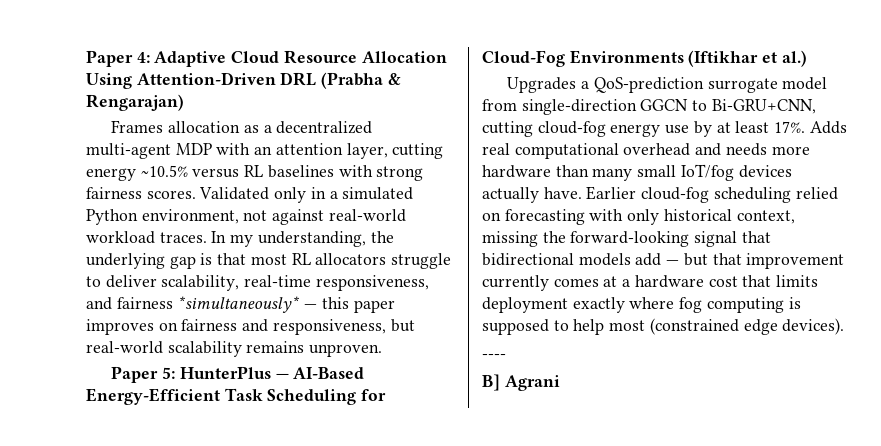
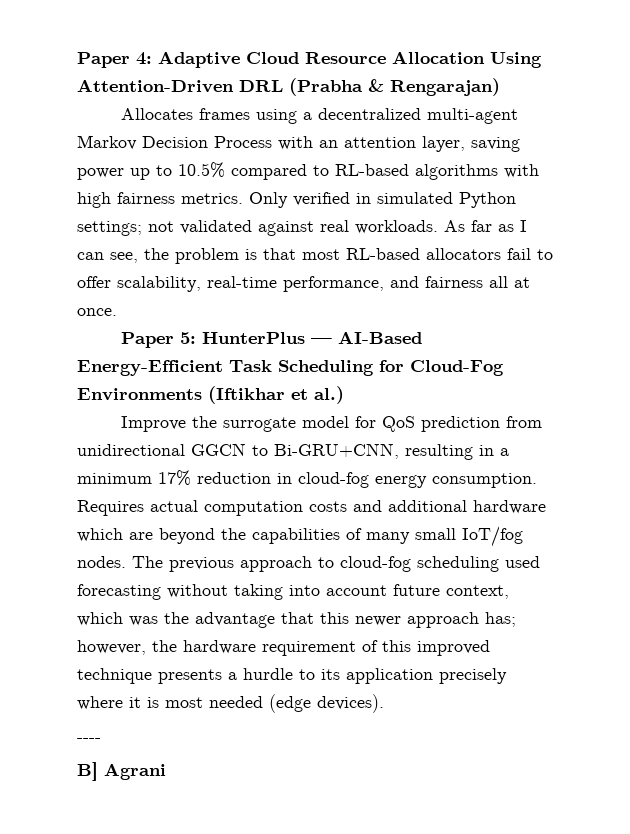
- Frames allocation as a decentralized multi-agent MDP with an attention layer, cutting energy ~10.5% versus RL baselines with strong fairness scores. Validated only in a simulated Python environment, not against real-world workload traces. In my understanding, the underlying gap is that most RL allocators struggle to deliver scalability, real-time responsiveness, and fairness *simultaneously* — this paper improves on fairness and responsiveness, but real-world scalability remains unproven.
+ Allocates frames using a decentralized multi-agent Markov Decision Process with an attention layer, saving power up to 10.5% compared to RL-based algorithms with high fairness metrics. Only verified in simulated Python settings; not validated against real workloads. As far as I can see, the problem is that most RL-based allocators fail to offer scalability, real-time performance, and fairness all at once.
- Upgrades a QoS-prediction surrogate model from single-direction GGCN to Bi-GRU+CNN, cutting cloud-fog energy use by at least 17%. Adds real computational overhead and needs more hardware than many small IoT/fog devices actually have. Earlier cloud-fog scheduling relied on forecasting with only historical context, missing the forward-looking signal that bidirectional models add — but that improvement currently comes at a hardware cost that limits deployment exactly where fog computing is supposed to help most (constrained edge devices).
+ Improve the surrogate model for QoS prediction from unidirectional GGCN to Bi-GRU+CNN, resulting in a minimum 17% reduction in cloud-fog energy consumption. Requires actual computation costs and additional hardware which are beyond the capabilities of many small IoT/fog nodes. The previous approach to cloud-fog scheduling used forecasting without taking into account future context, which was the advantage that this newer approach has; however, the hardware requirement of this improved technique presents a hurdle to its application precisely where it is most needed (edge devices).

